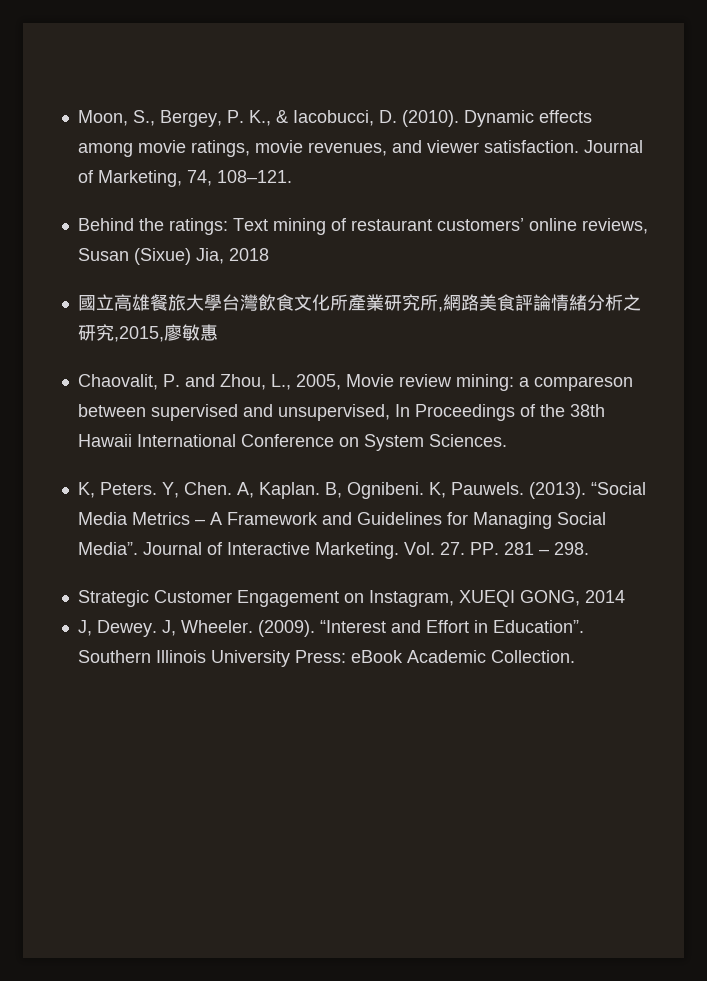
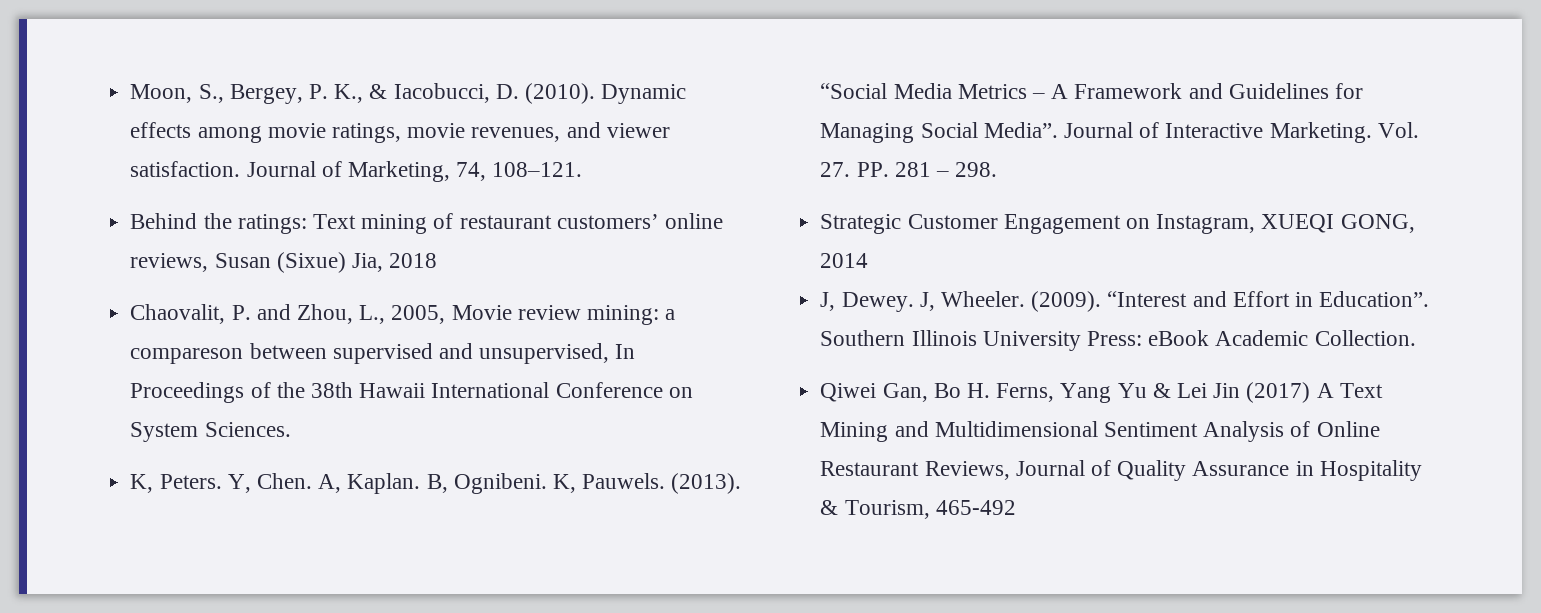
- 國立高雄餐旅大學台灣飲食文化所產業研究所,網路美食評論情緒分析之研究,2015,廖敏惠
+ Qiwei Gan, Bo H. Ferns, Yang Yu & Lei Jin (2017) A Text Mining and Multidimensional Sentiment Analysis of Online Restaurant Reviews, Journal of Quality Assurance in Hospitality & Tourism, 465-492

